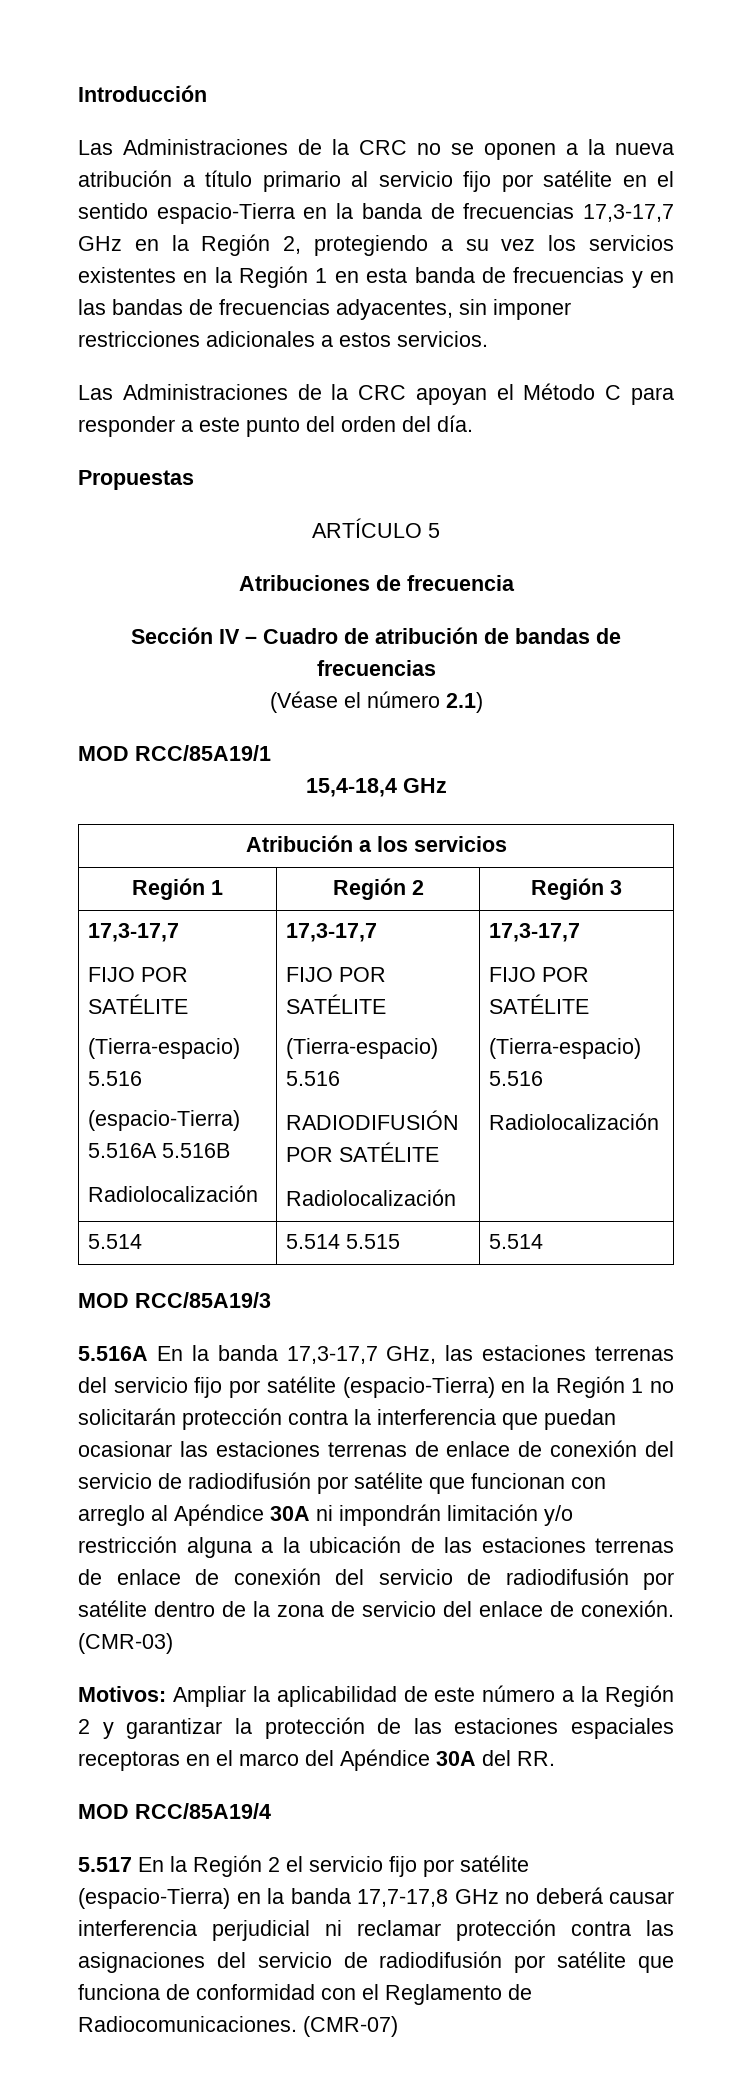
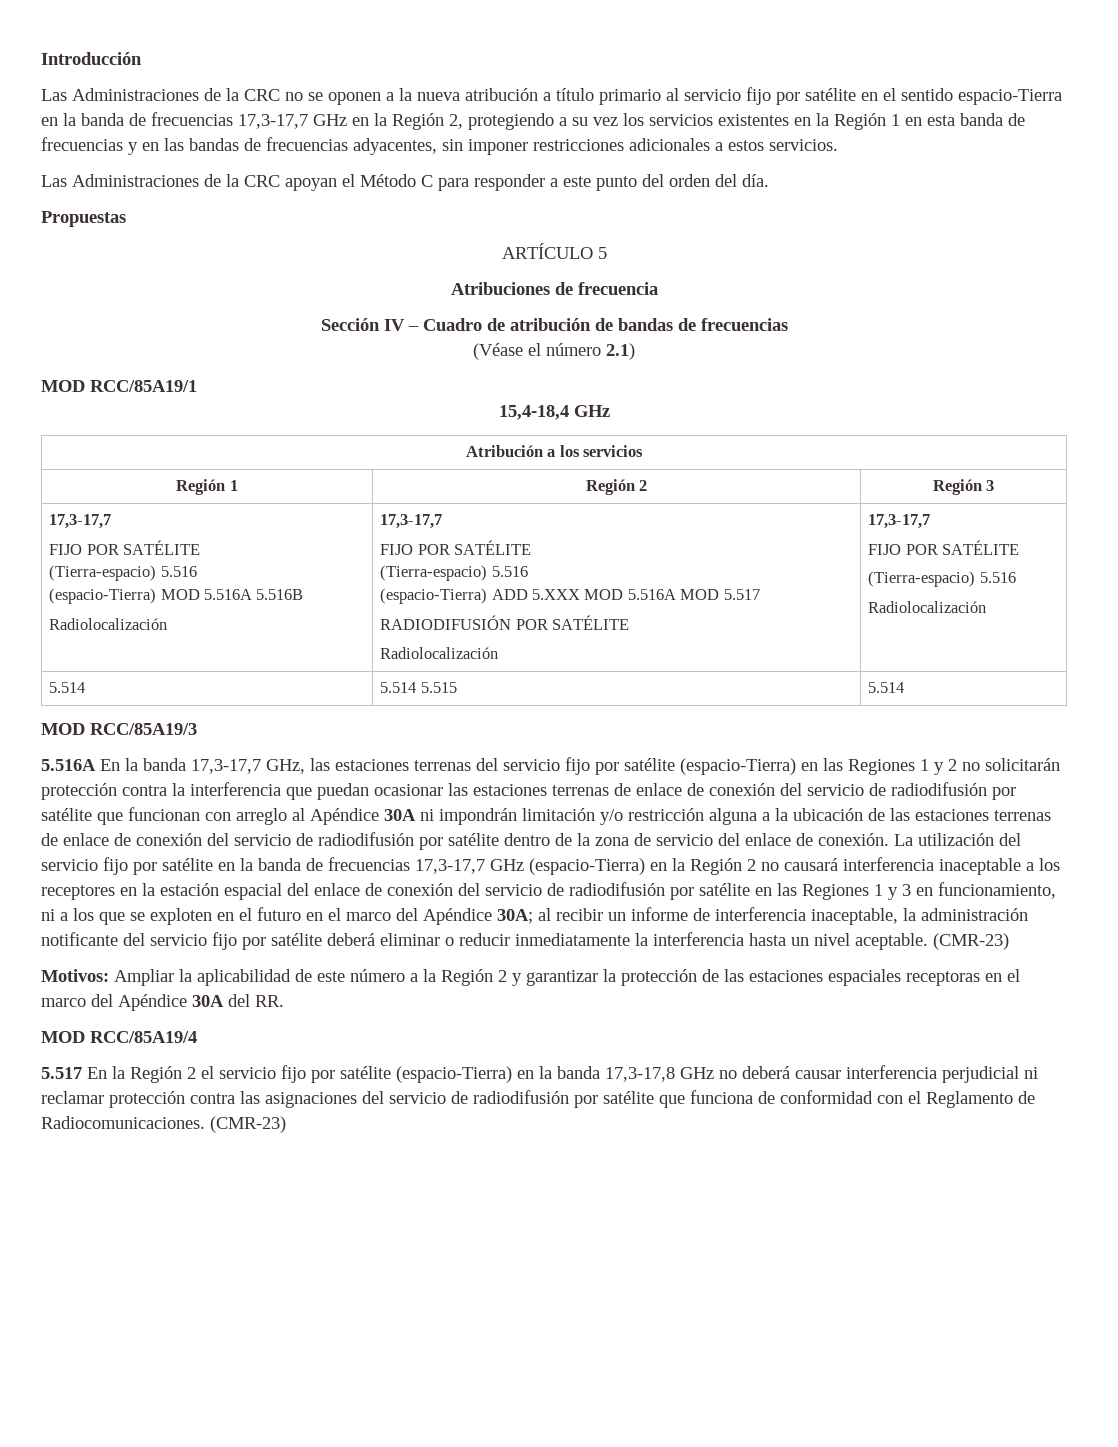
  Región 1 | Región 2 | Región 3
  17,3-17,7
  FIJO POR SATÉLITE
  (Tierra-espacio) 5.516
- (espacio-Tierra) 5.516A 5.516B
+ (espacio-Tierra) MOD 5.516A 5.516B
  Radiolocalización | 17,3-17,7
  FIJO POR SATÉLITE
  (Tierra-espacio) 5.516
+ (espacio-Tierra) ADD 5.XXX MOD 5.516A MOD 5.517
- 5.516A En la banda 17,3-17,7 GHz, las estaciones terrenas del servicio fijo por satélite (espacio-Tierra) en la Región 1 no solicitarán protección contra la interferencia que puedan ocasionar las estaciones terrenas de enlace de conexión del servicio de radiodifusión por satélite que funcionan con arreglo al Apéndice 30A ni impondrán limitación y/o restricción alguna a la ubicación de las estaciones terrenas de enlace de conexión del servicio de radiodifusión por satélite dentro de la zona de servicio del enlace de conexión.
+ 5.516A En la banda 17,3-17,7 GHz, las estaciones terrenas del servicio fijo por satélite (espacio-Tierra) en las Regiones 1 y 2 no solicitarán protección contra la interferencia que puedan ocasionar las estaciones terrenas de enlace de conexión del servicio de radiodifusión por satélite que funcionan con arreglo al Apéndice 30A ni impondrán limitación y/o restricción alguna a la ubicación de las estaciones terrenas de enlace de conexión del servicio de radiodifusión por satélite dentro de la zona de servicio del enlace de conexión.
- (CMR-03)
+ La utilización del servicio fijo por satélite en la banda de frecuencias 17,3-17,7 GHz (espacio-Tierra) en la Región 2 no causará interferencia inaceptable a los receptores en la estación espacial del enlace de conexión del servicio de radiodifusión por satélite en las Regiones 1 y 3 en funcionamiento, ni a los que se exploten en el futuro en el marco del Apéndice 30A; al recibir un informe de interferencia inaceptable, la administración notificante del servicio fijo por satélite deberá eliminar o reducir inmediatamente la interferencia hasta un nivel aceptable. (CMR-23)
- 5.517 En la Región 2 el servicio fijo por satélite (espacio-Tierra) en la banda 17,7-17,8 GHz no deberá causar interferencia perjudicial ni reclamar protección contra las asignaciones del servicio de radiodifusión por satélite que funciona de conformidad con el Reglamento de Radiocomunicaciones. (CMR-07)
+ 5.517 En la Región 2 el servicio fijo por satélite (espacio-Tierra) en la banda 17,3-17,8 GHz no deberá causar interferencia perjudicial ni reclamar protección contra las asignaciones del servicio de radiodifusión por satélite que funciona de conformidad con el Reglamento de Radiocomunicaciones. (CMR-23)

